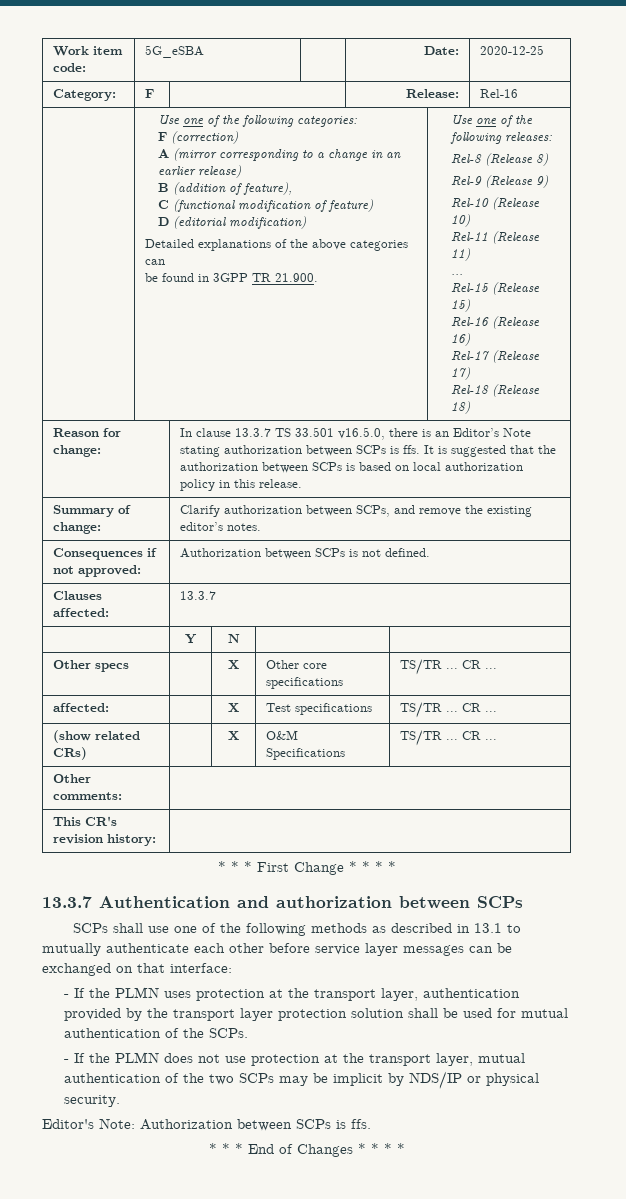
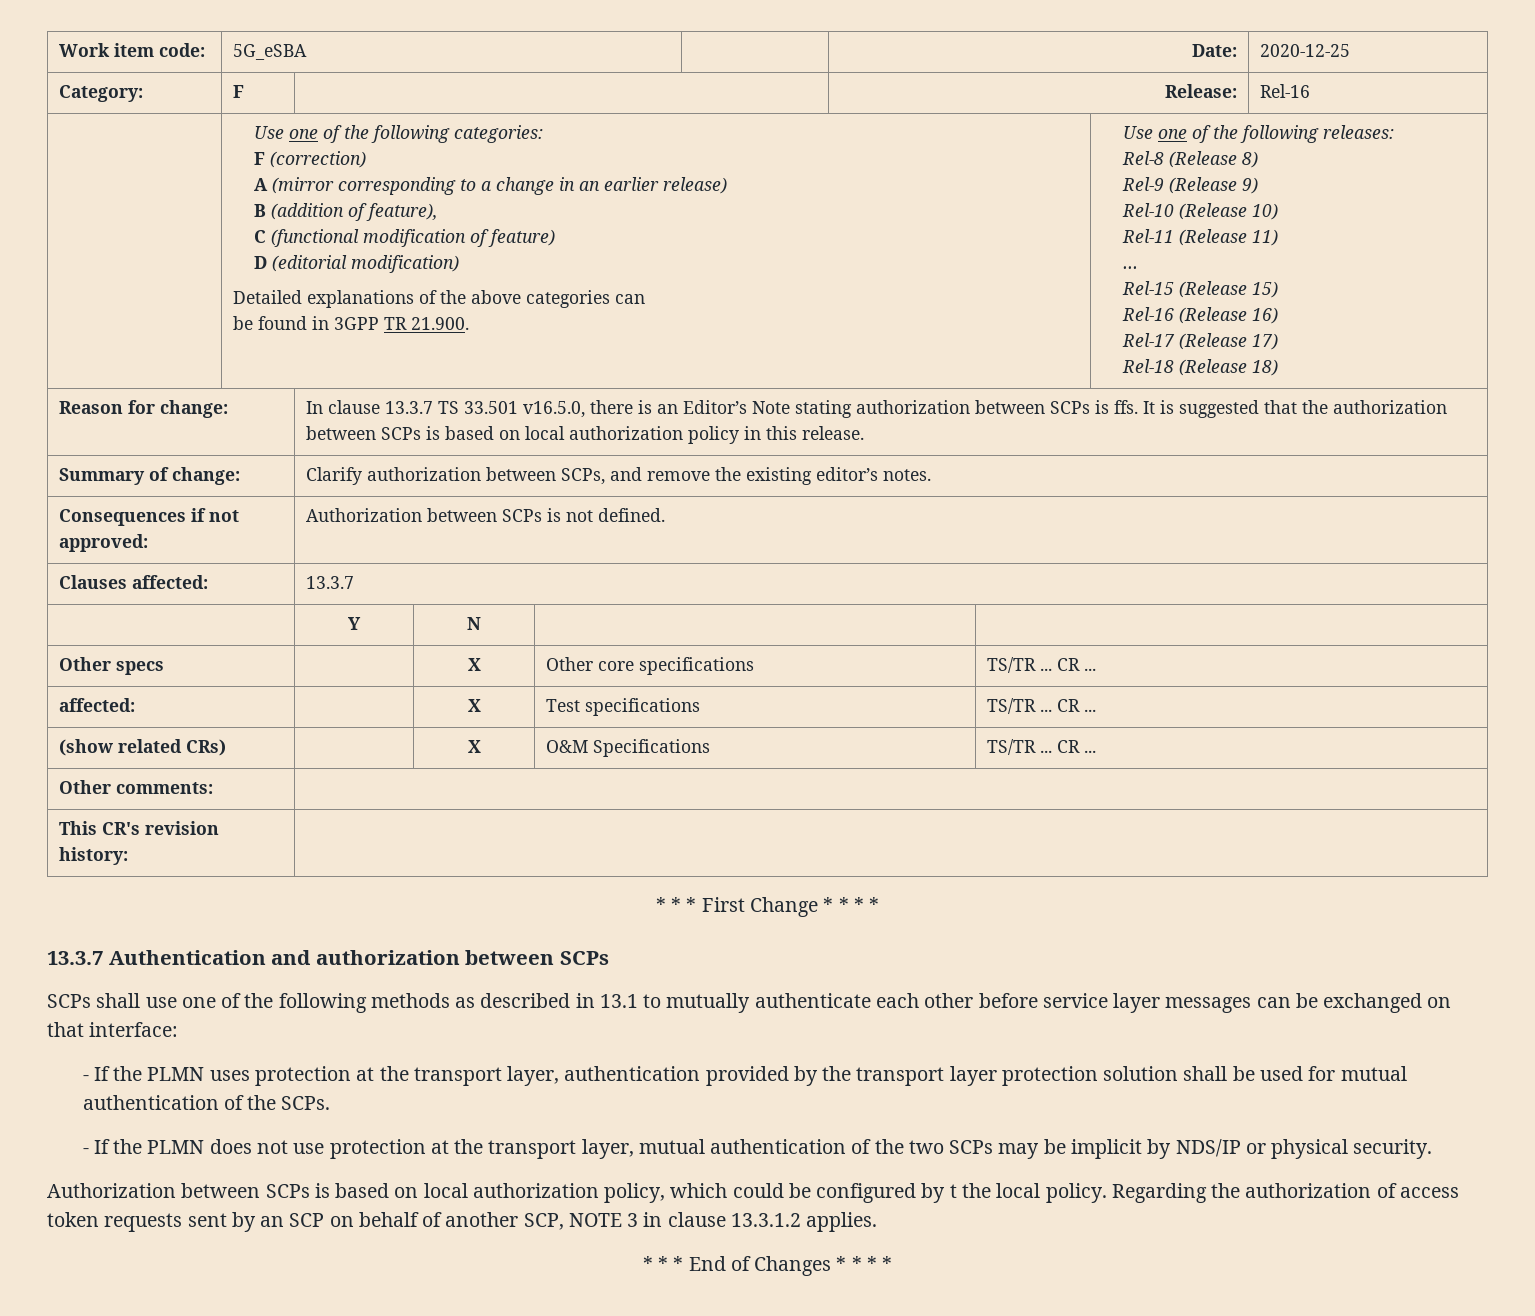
- Editor's Note: Authorization between SCPs is ffs.
+ Authorization between SCPs is based on local authorization policy, which could be configured by t the local policy. Regarding the authorization of access token requests sent by an SCP on behalf of another SCP, NOTE 3 in clause 13.3.1.2 applies.

